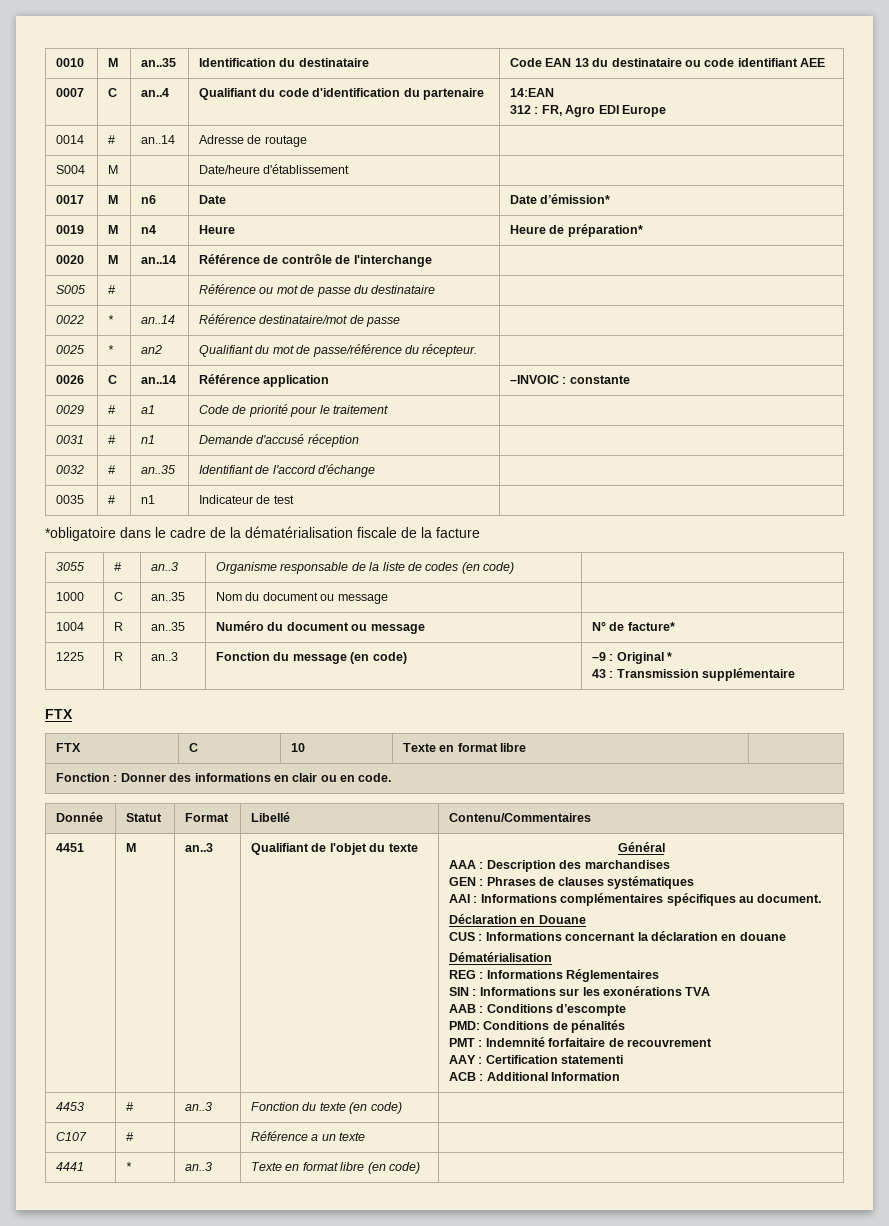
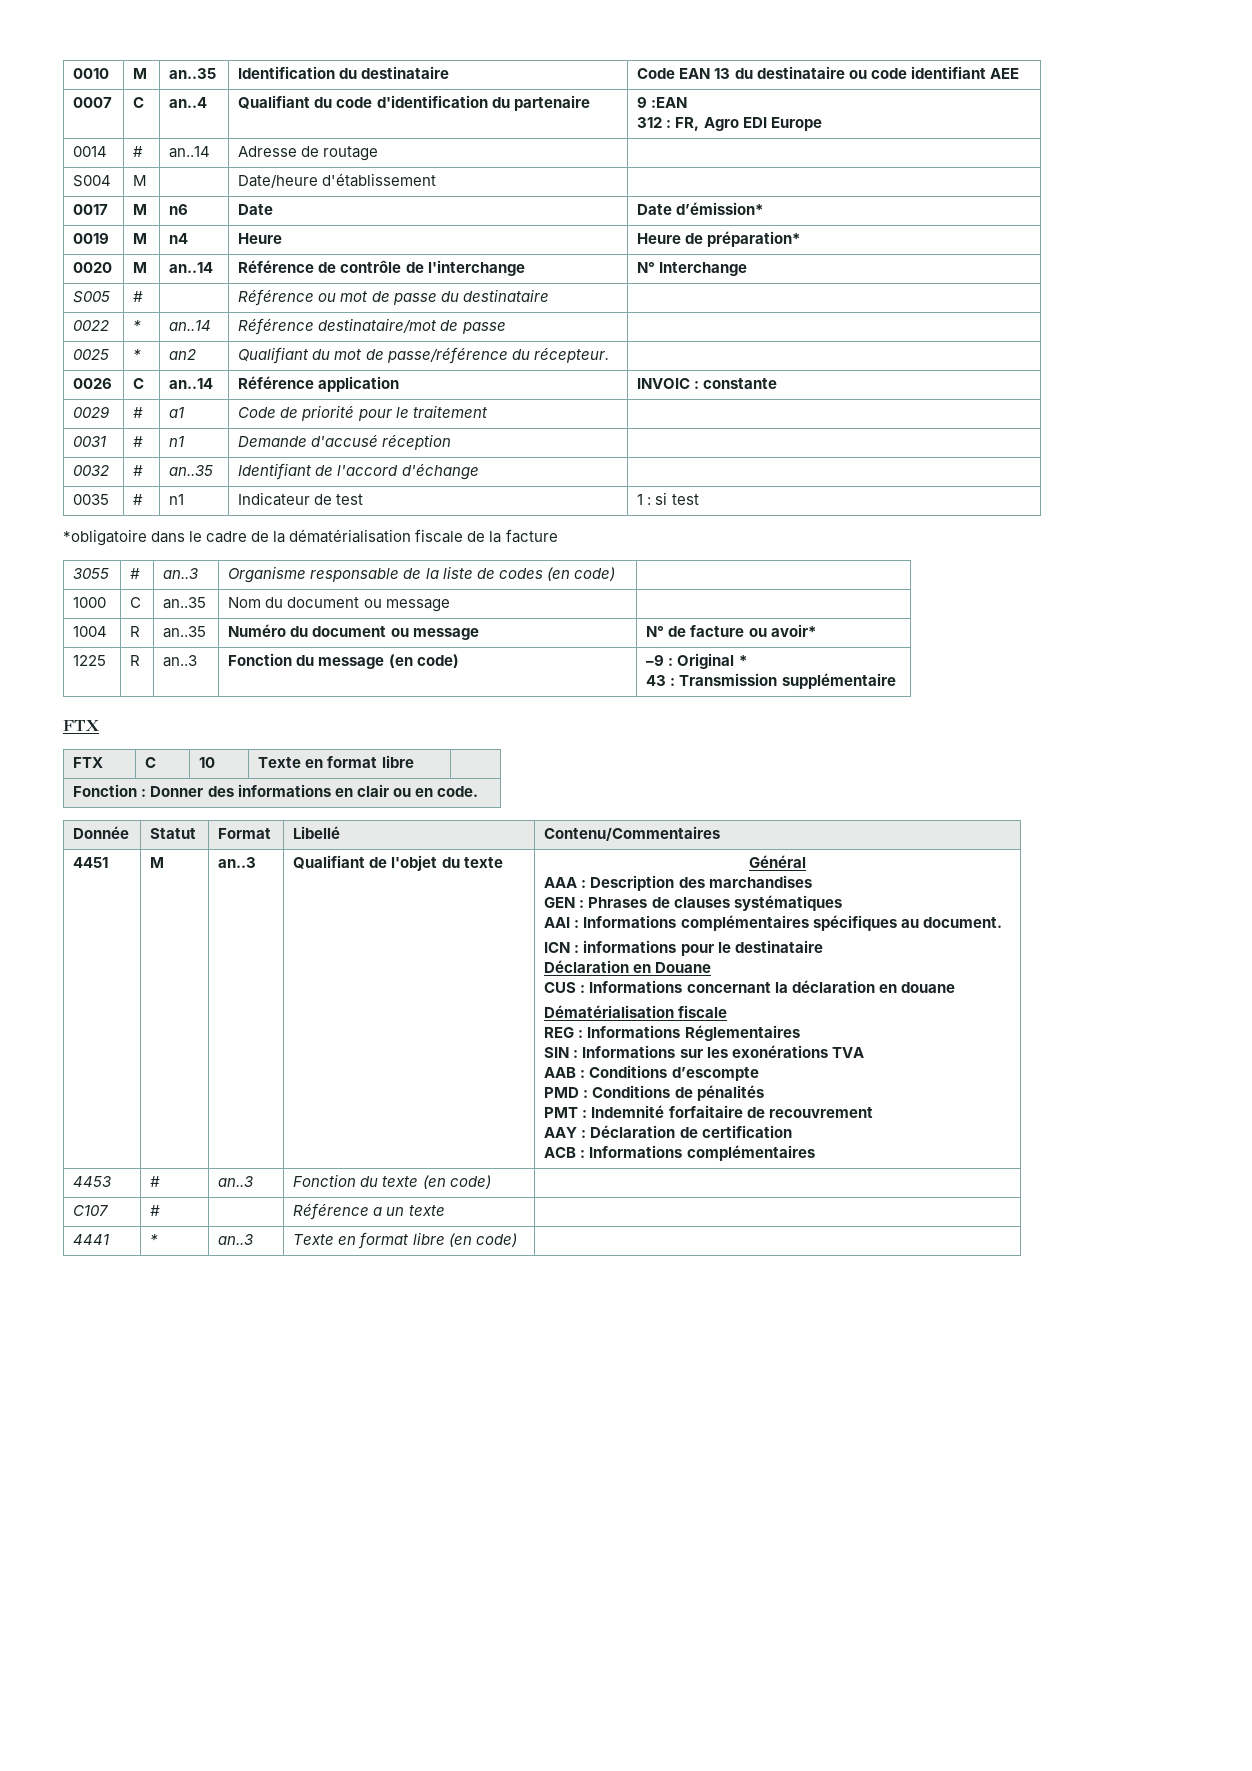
- 0007 | C | an..4 | Qualifiant du code d'identification du partenaire | 14:EAN
+ 0007 | C | an..4 | Qualifiant du code d'identification du partenaire | 9 :EAN
- 0020 | M | an..14 | Référence de contrôle de l'interchange |
+ 0020 | M | an..14 | Référence de contrôle de l'interchange | N° Interchange
- 0026 | C | an..14 | Référence application | –INVOIC : constante
+ 0026 | C | an..14 | Référence application | INVOIC : constante
- 0035 | # | n1 | Indicateur de test |
+ 0035 | # | n1 | Indicateur de test | 1 : si test
- 1004 | R | an..35 | Numéro du document ou message | N° de facture*
+ 1004 | R | an..35 | Numéro du document ou message | N° de facture ou avoir*
+ ICN : informations pour le destinataire
- Dématérialisation
+ Dématérialisation fiscale
- PMD: Conditions de pénalités
+ PMD : Conditions de pénalités
- AAY : Certification statementi
+ AAY : Déclaration de certification
- ACB : Additional Information
+ ACB : Informations complémentaires

